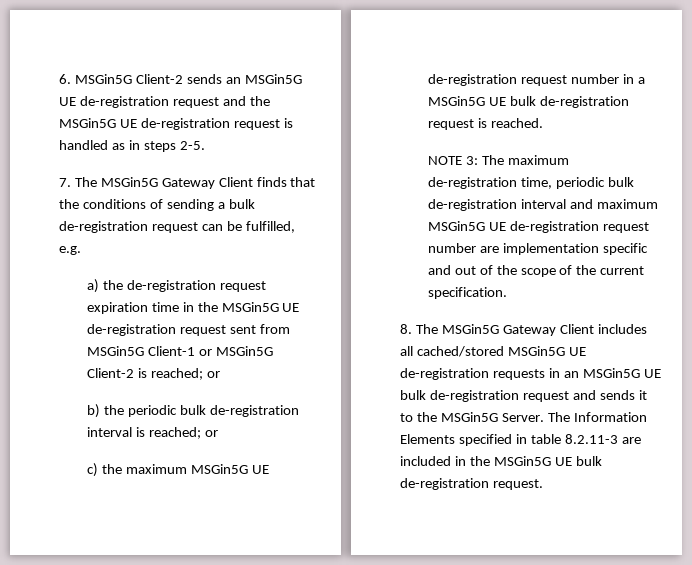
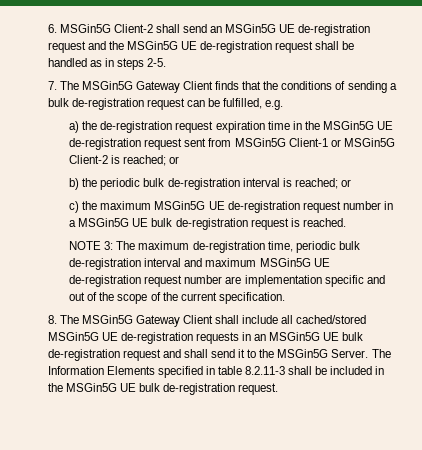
- 6. MSGin5G Client-2 sends an MSGin5G UE de-registration request and the MSGin5G UE de-registration request is handled as in steps 2-5.
+ 6. MSGin5G Client-2 shall send an MSGin5G UE de-registration request and the MSGin5G UE de-registration request shall be handled as in steps 2-5.
- 8. The MSGin5G Gateway Client includes all cached/stored MSGin5G UE de-registration requests in an MSGin5G UE bulk de-registration request and sends it to the MSGin5G Server.
+ 8. The MSGin5G Gateway Client shall include all cached/stored MSGin5G UE de-registration requests in an MSGin5G UE bulk de-registration request and shall send it to the MSGin5G Server.
- The Information Elements specified in table 8.2.11-3 are included in the MSGin5G UE bulk de-registration request.
+ The Information Elements specified in table 8.2.11-3 shall be included in the MSGin5G UE bulk de-registration request.

